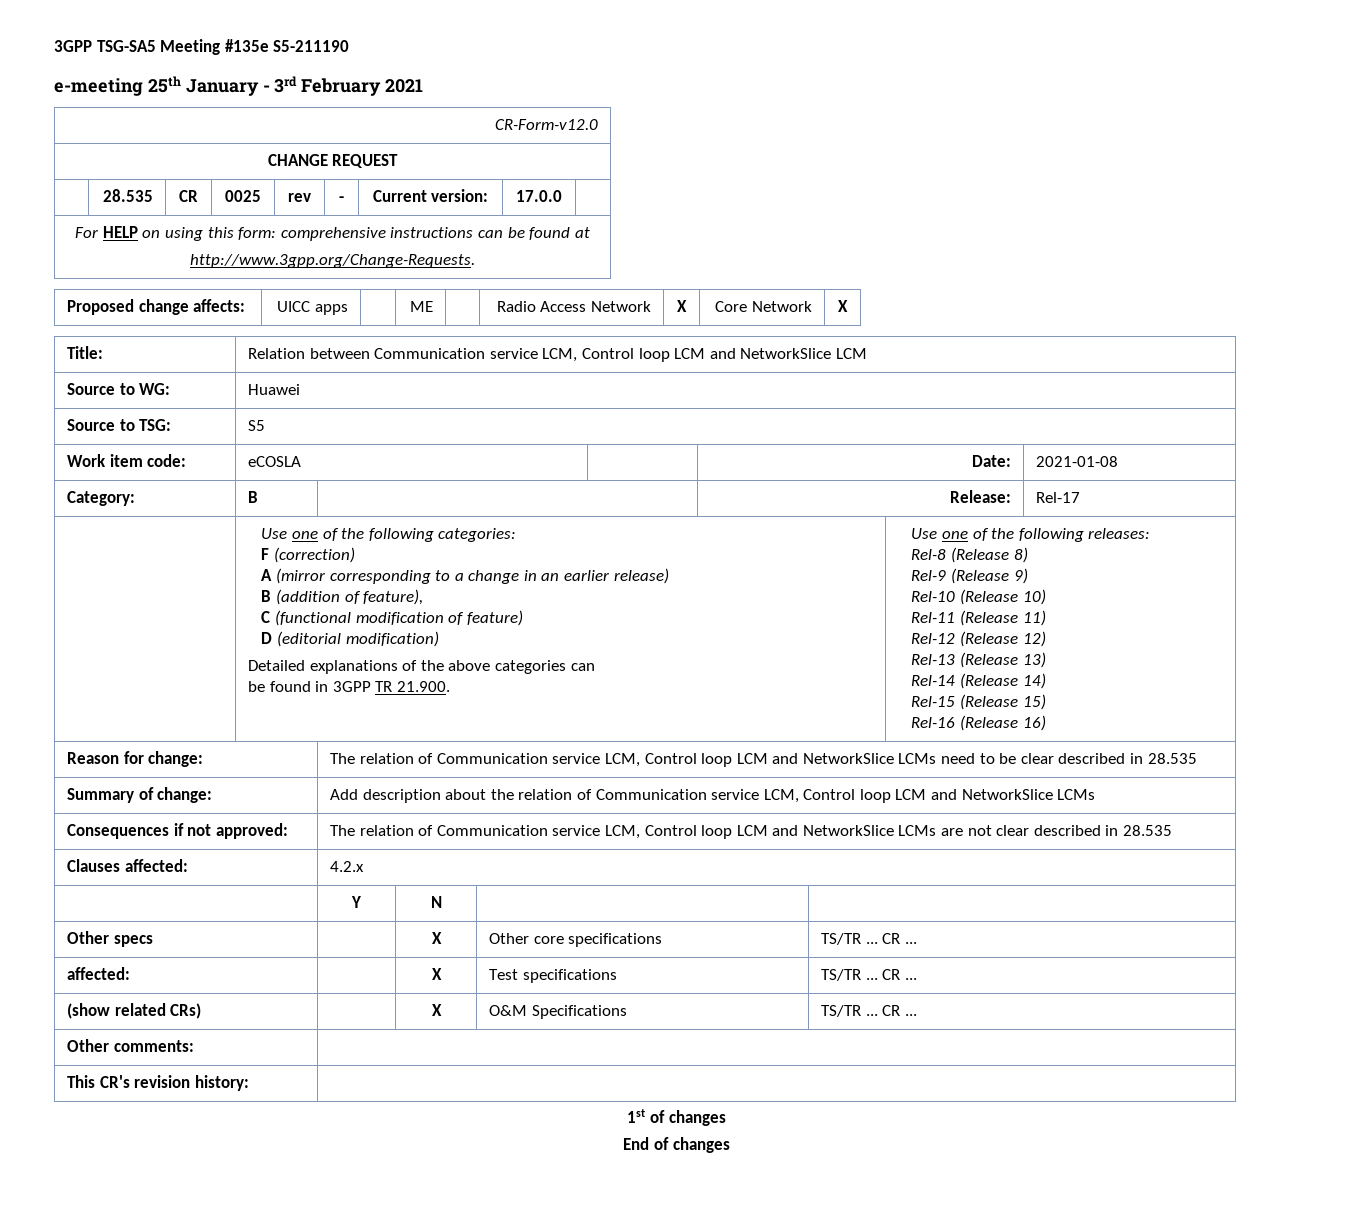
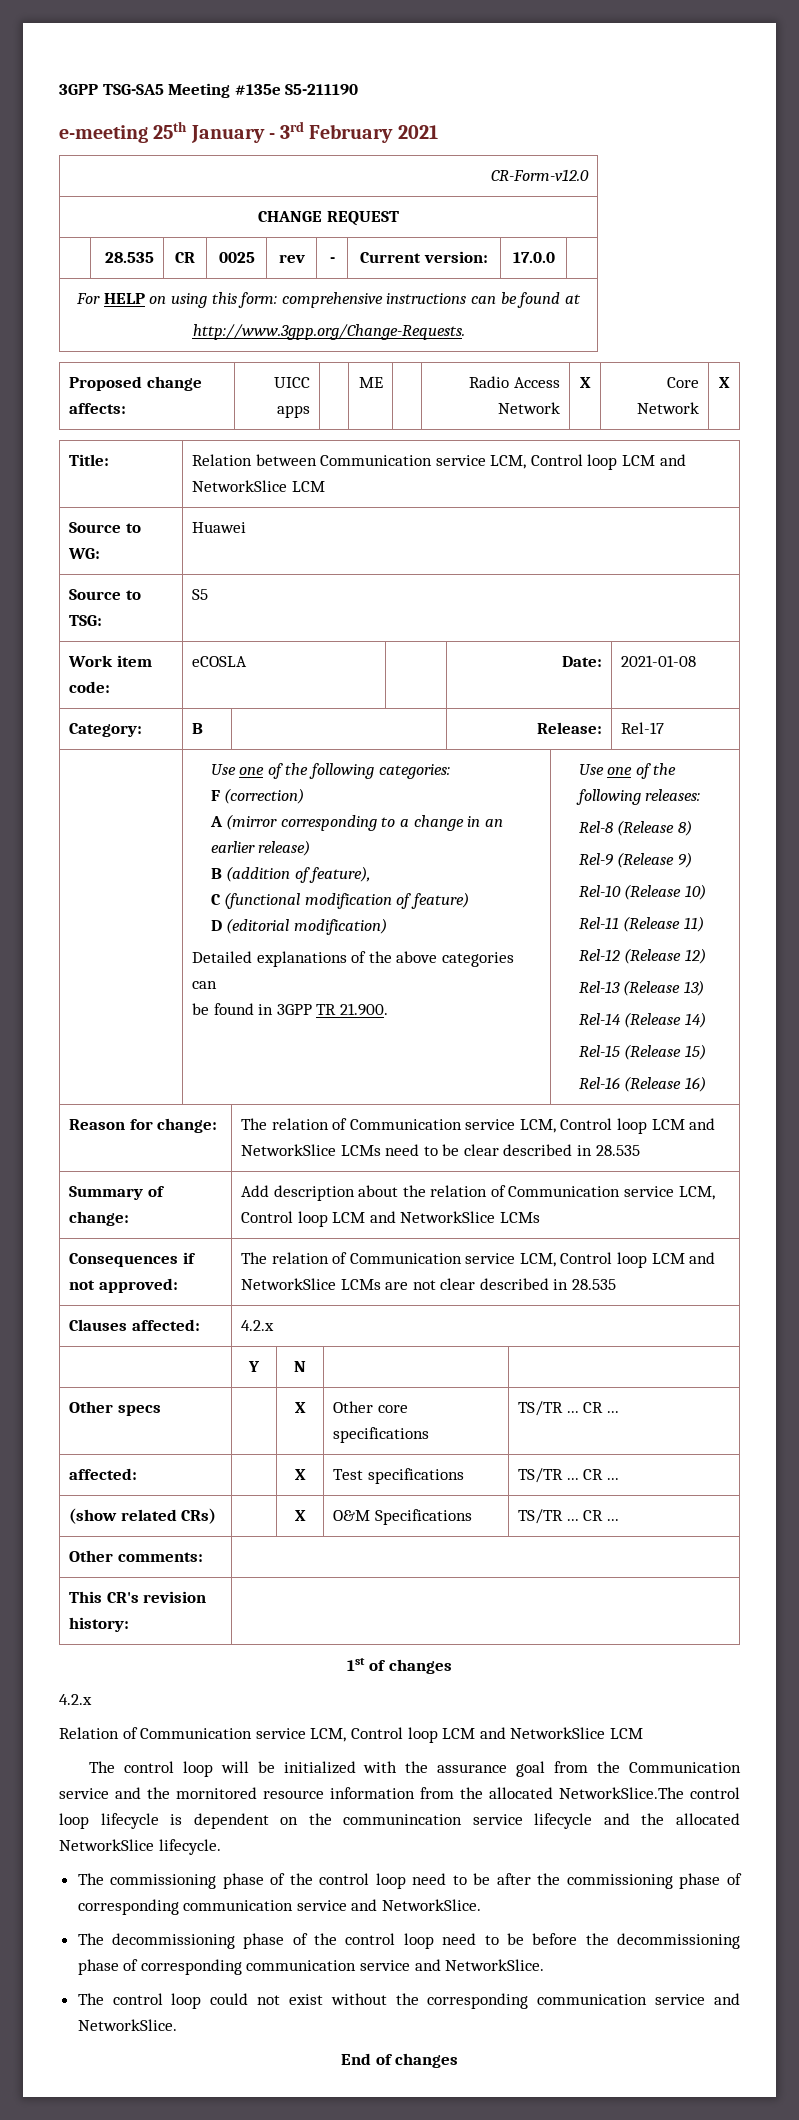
  1st of changes
+ 4.2.x
+ Relation of Communication service LCM, Control loop LCM and NetworkSlice LCM
+ The control loop will be initialized with the assurance goal from the Communication service and the mornitored resource information from the allocated NetworkSlice.The control loop lifecycle is dependent on the communincation service lifecycle and the allocated NetworkSlice lifecycle.
+ The commissioning phase of the control loop need to be after the commissioning phase of corresponding communication service and NetworkSlice.
+ The decommissioning phase of the control loop need to be before the decommissioning phase of corresponding communication service and NetworkSlice.
+ The control loop could not exist without the corresponding communication service and NetworkSlice.

